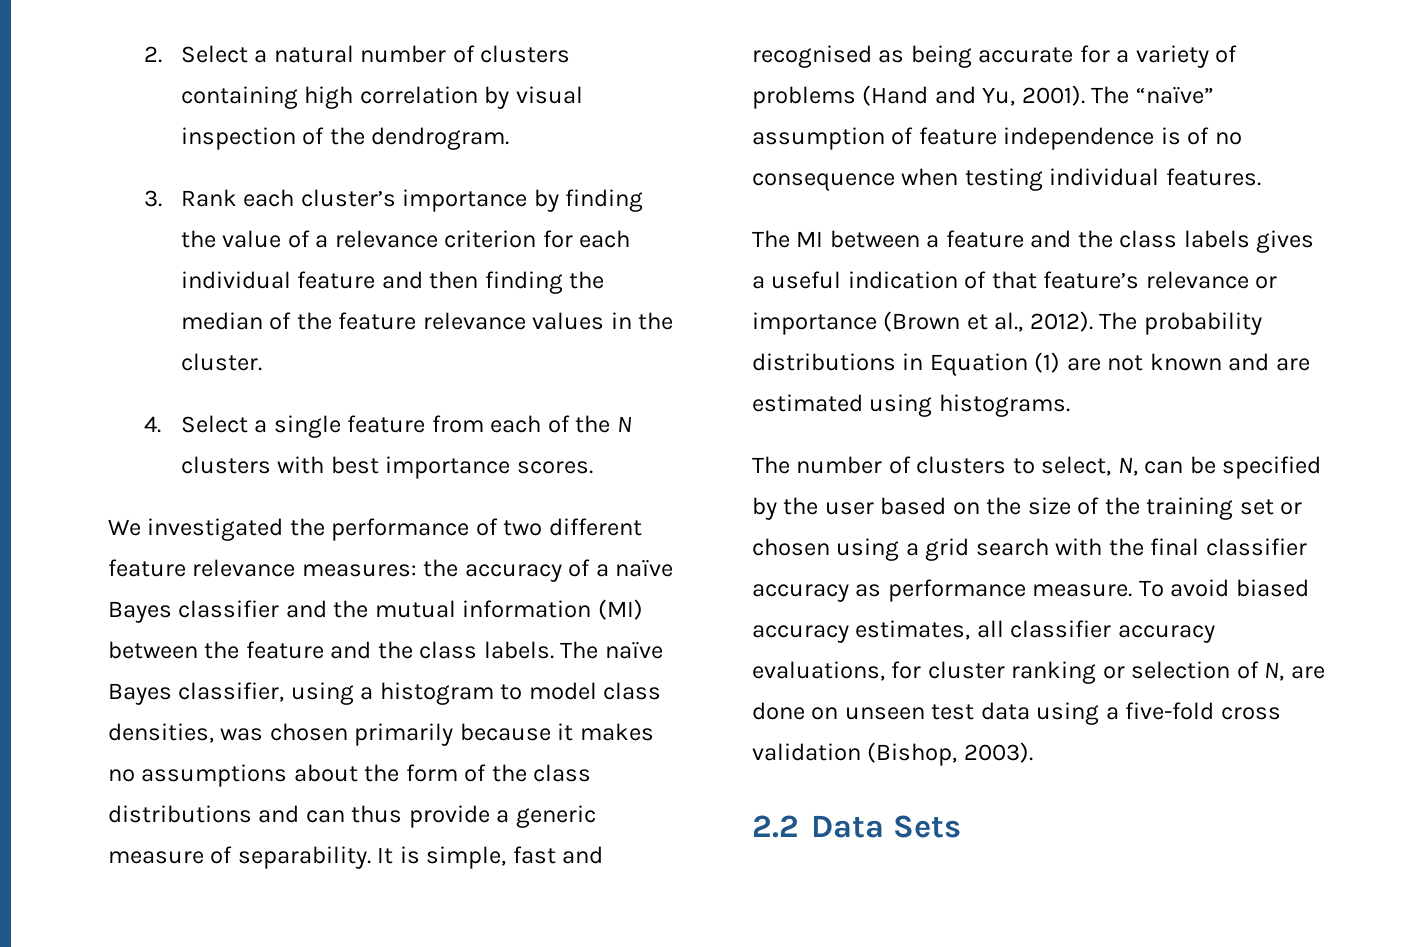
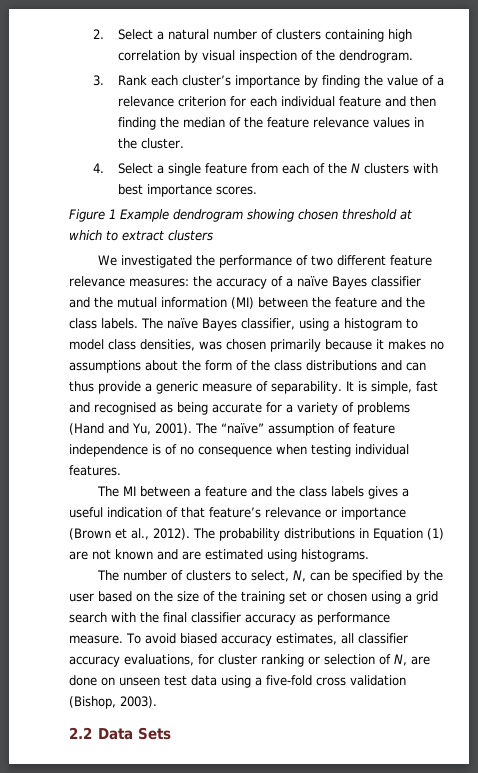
+ Figure 1 Example dendrogram showing chosen threshold at which to extract clusters

